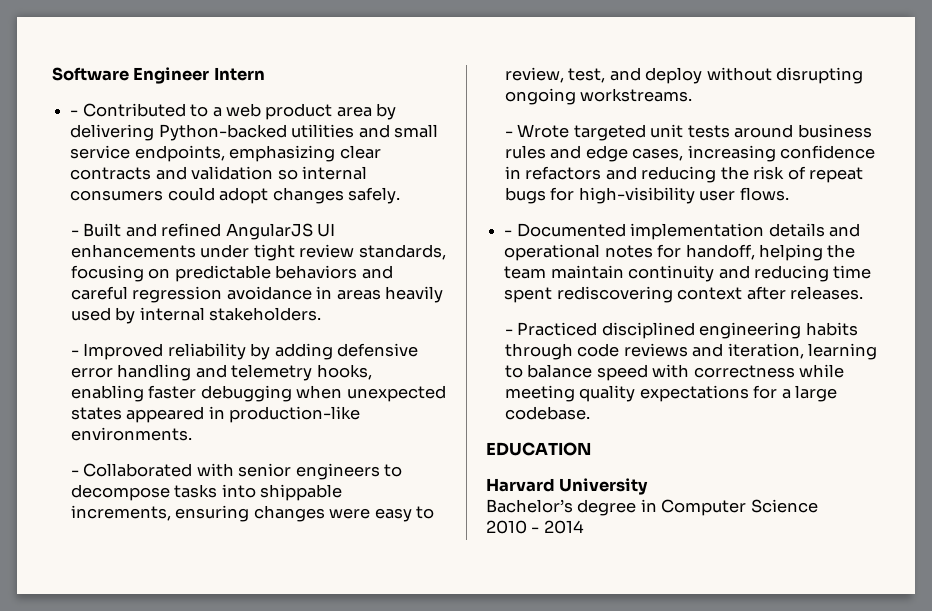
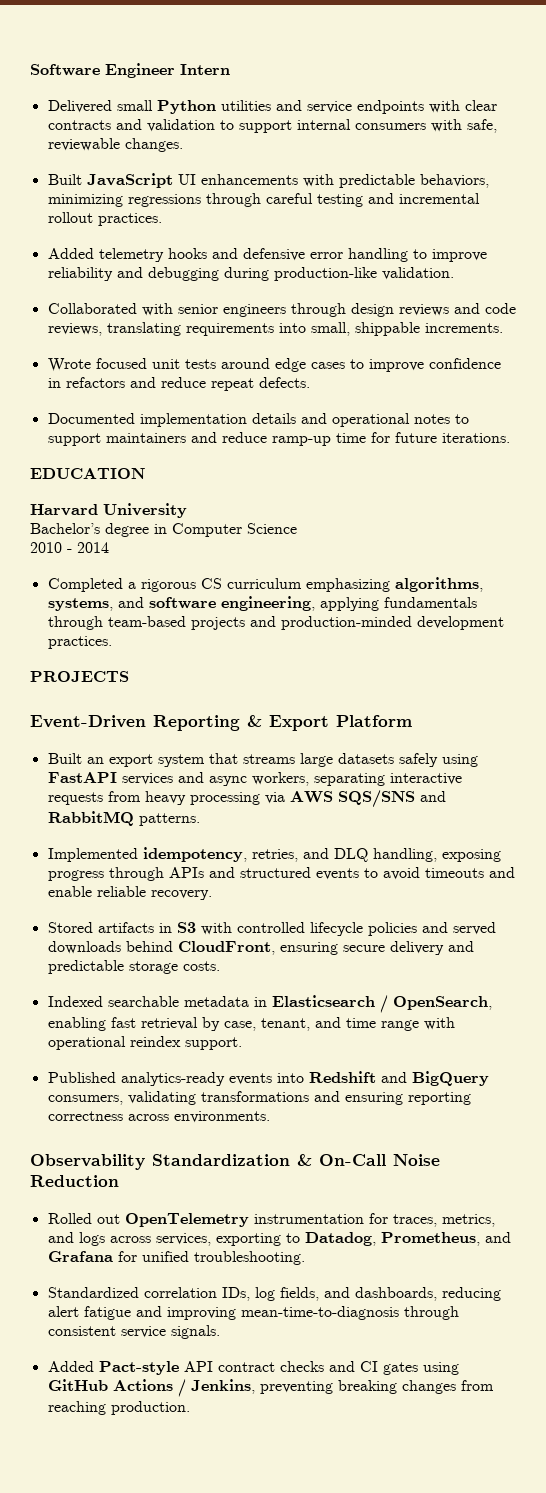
- - Contributed to a web product area by delivering Python-backed utilities and small service endpoints, emphasizing clear contracts and validation so internal consumers could adopt changes safely.
- - Built and refined AngularJS UI enhancements under tight review standards, focusing on predictable behaviors and careful regression avoidance in areas heavily used by internal stakeholders.
- - Improved reliability by adding defensive error handling and telemetry hooks, enabling faster debugging when unexpected states appeared in production-like environments.
- - Collaborated with senior engineers to decompose tasks into shippable increments, ensuring changes were easy to review, test, and deploy without disrupting ongoing workstreams.
- - Wrote targeted unit tests around business rules and edge cases, increasing confidence in refactors and reducing the risk of repeat bugs for high-visibility user flows.
- - Documented implementation details and operational notes for handoff, helping the team maintain continuity and reducing time spent rediscovering context after releases.
- - Practiced disciplined engineering habits through code reviews and iteration, learning to balance speed with correctness while meeting quality expectations for a large codebase.
+ Delivered small Python utilities and service endpoints with clear contracts and validation to support internal consumers with safe, reviewable changes.
+ Built JavaScript UI enhancements with predictable behaviors, minimizing regressions through careful testing and incremental rollout practices.
+ Added telemetry hooks and defensive error handling to improve reliability and debugging during production-like validation.
+ Collaborated with senior engineers through design reviews and code reviews, translating requirements into small, shippable increments.
+ Wrote focused unit tests around edge cases to improve confidence in refactors and reduce repeat defects.
+ Documented implementation details and operational notes to support maintainers and reduce ramp-up time for future iterations.
+ Completed a rigorous CS curriculum emphasizing algorithms, systems, and software engineering, applying fundamentals through team-based projects and production-minded development practices.
+ PROJECTS
+ Event-Driven Reporting & Export Platform
+ Built an export system that streams large datasets safely using FastAPI services and async workers, separating interactive requests from heavy processing via AWS SQS/SNS and RabbitMQ patterns.
+ Implemented idempotency, retries, and DLQ handling, exposing progress through APIs and structured events to avoid timeouts and enable reliable recovery.
+ Stored artifacts in S3 with controlled lifecycle policies and served downloads behind CloudFront, ensuring secure delivery and predictable storage costs.
+ Indexed searchable metadata in Elasticsearch / OpenSearch, enabling fast retrieval by case, tenant, and time range with operational reindex support.
+ Published analytics-ready events into Redshift and BigQuery consumers, validating transformations and ensuring reporting correctness across environments.
+ Observability Standardization & On-Call Noise Reduction
+ Rolled out OpenTelemetry instrumentation for traces, metrics, and logs across services, exporting to Datadog, Prometheus, and Grafana for unified troubleshooting.
+ Standardized correlation IDs, log fields, and dashboards, reducing alert fatigue and improving mean-time-to-diagnosis through consistent service signals.
+ Added Pact-style API contract checks and CI gates using GitHub Actions / Jenkins, preventing breaking changes from reaching production.

